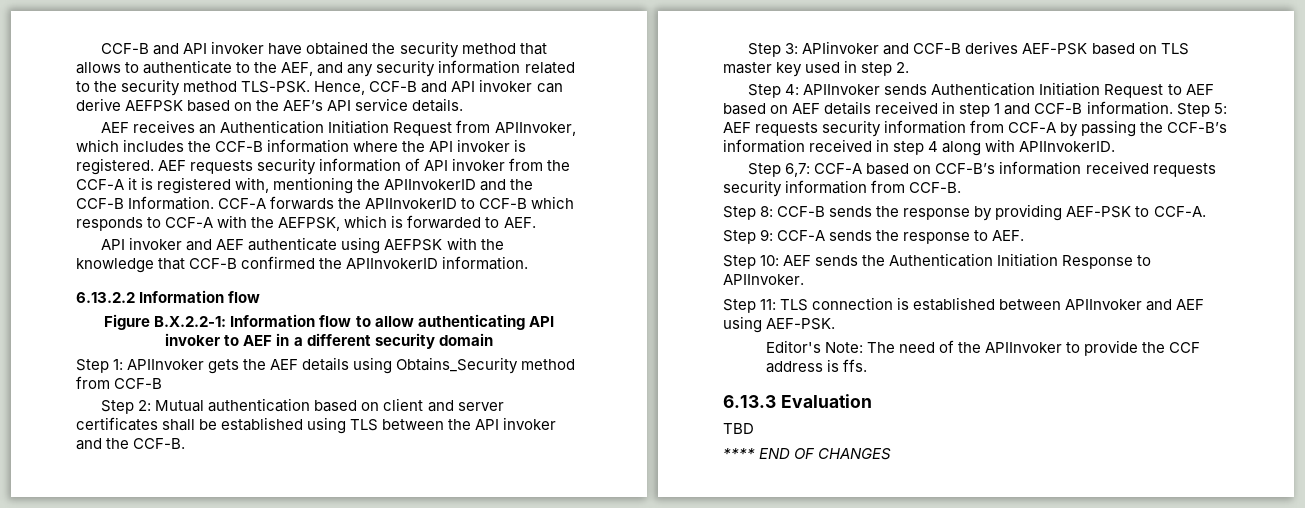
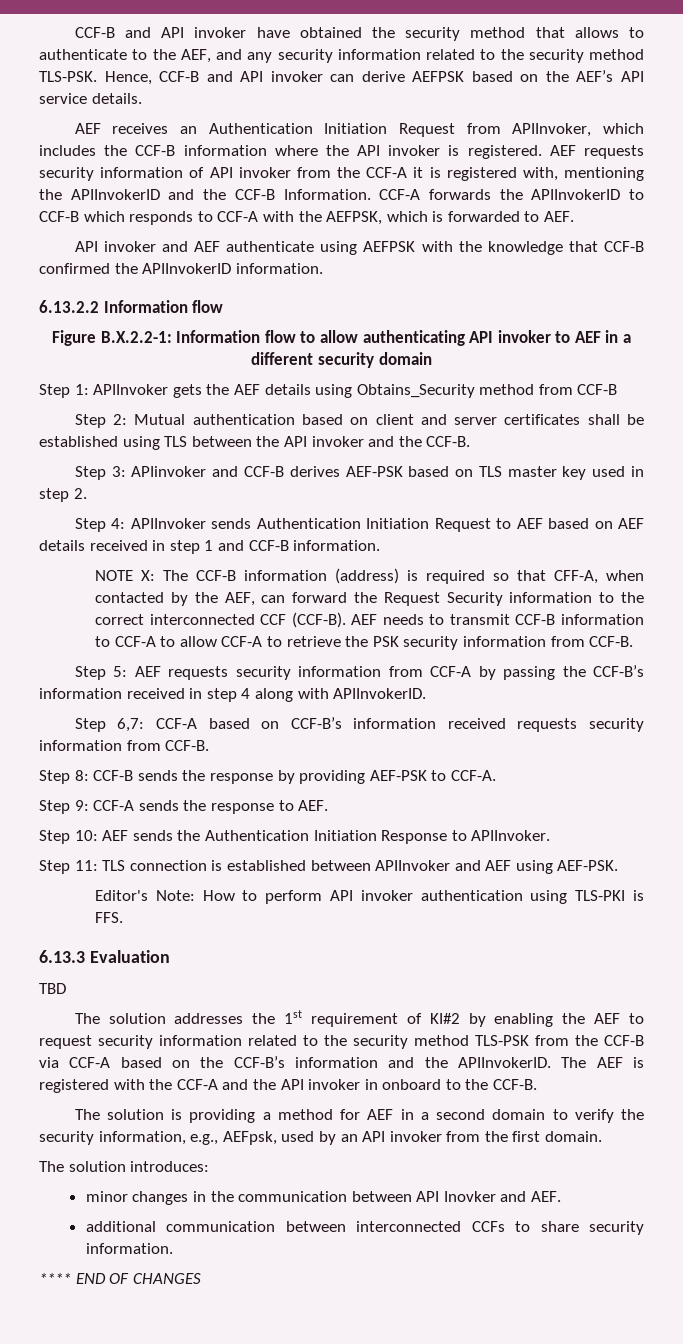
- Step 4: APIInvoker sends Authentication Initiation Request to AEF based on AEF details received in step 1 and CCF-B information. Step 5: AEF requests security information from CCF-A by passing the CCF-B’s information received in step 4 along with APIInvokerID.
+ Step 4: APIInvoker sends Authentication Initiation Request to AEF based on AEF details received in step 1 and CCF-B information.
+ NOTE X: The CCF-B information (address) is required so that CFF-A, when contacted by the AEF, can forward the Request Security information to the correct interconnected CCF (CCF-B). AEF needs to transmit CCF-B information to CCF-A to allow CCF-A to retrieve the PSK security information from CCF-B.
+ Step 5: AEF requests security information from CCF-A by passing the CCF-B’s information received in step 4 along with APIInvokerID.
- Editor's Note: The need of the APIInvoker to provide the CCF address is ffs.
+ Editor's Note: How to perform API invoker authentication using TLS-PKI is FFS.
  6.13.3 Evaluation
  TBD
+ The solution addresses the 1st requirement of KI#2 by enabling the AEF to request security information related to the security method TLS-PSK from the CCF-B via CCF-A based on the CCF-B’s information and the APIInvokerID. The AEF is registered with the CCF-A and the API invoker in onboard to the CCF-B.
+ The solution is providing a method for AEF in a second domain to verify the security information, e.g., AEFpsk, used by an API invoker from the first domain.
+ The solution introduces:
+ minor changes in the communication between API Inovker and AEF.
+ additional communication between interconnected CCFs to share security information.

